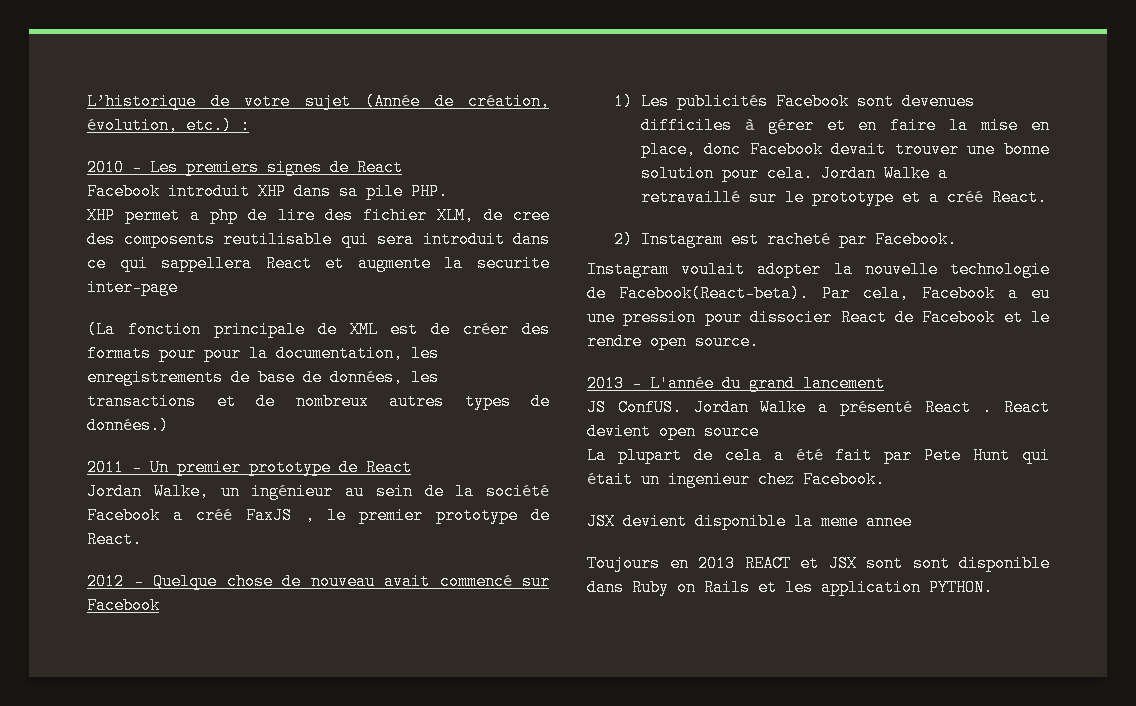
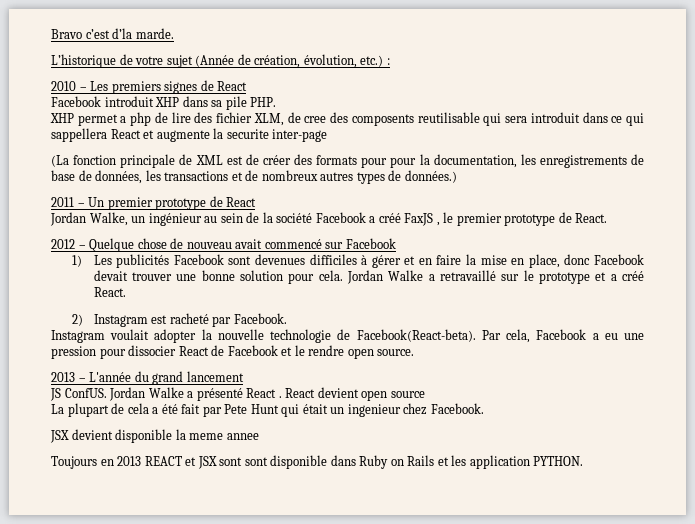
+ Bravo c’est d’la marde.

